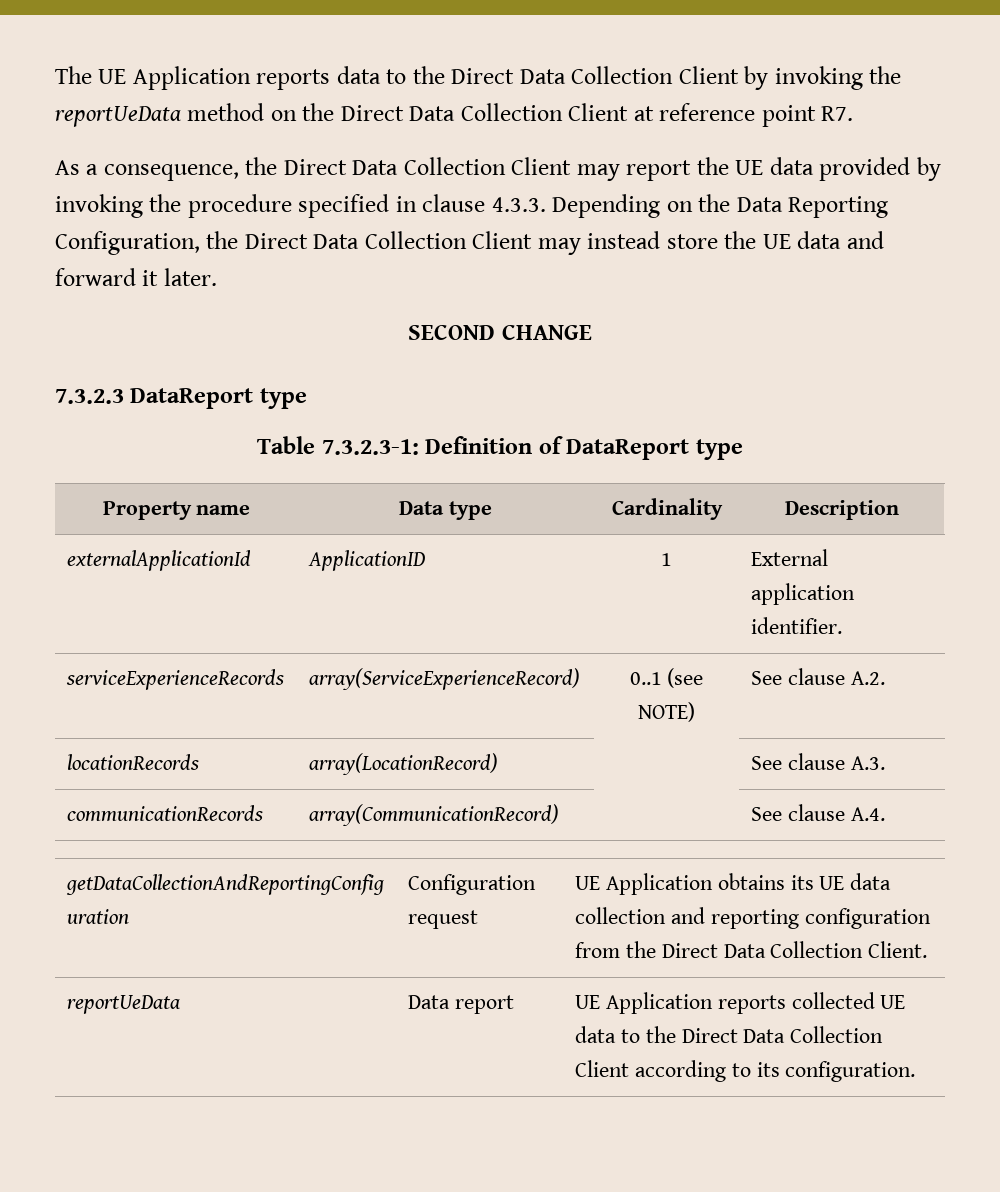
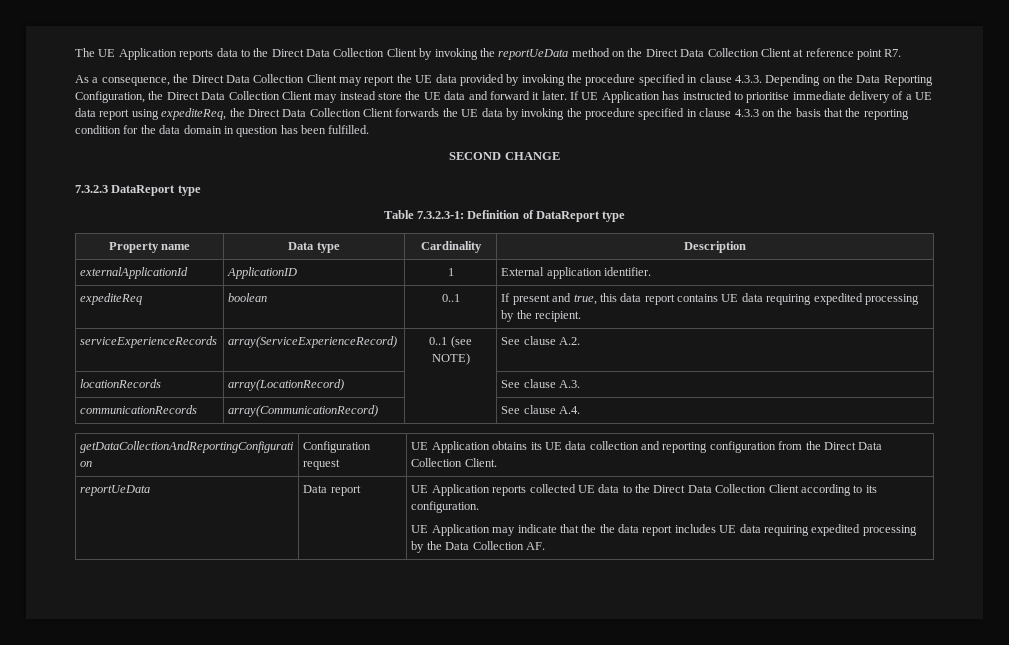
+ If UE Application has instructed to prioritise immediate delivery of a UE data report using expediteReq, the Direct Data Collection Client forwards the UE data by invoking the procedure specified in clause 4.3.3 on the basis that the reporting condition for the data domain in question has been fulfilled.
+ expediteReq | boolean | 0..1 | If present and true, this data report contains UE data requiring expedited processing by the recipient.
  reportUeData | Data report | UE Application reports collected UE data to the Direct Data Collection Client according to its configuration.
+ UE Application may indicate that the the data report includes UE data requiring expedited processing by the Data Collection AF.

